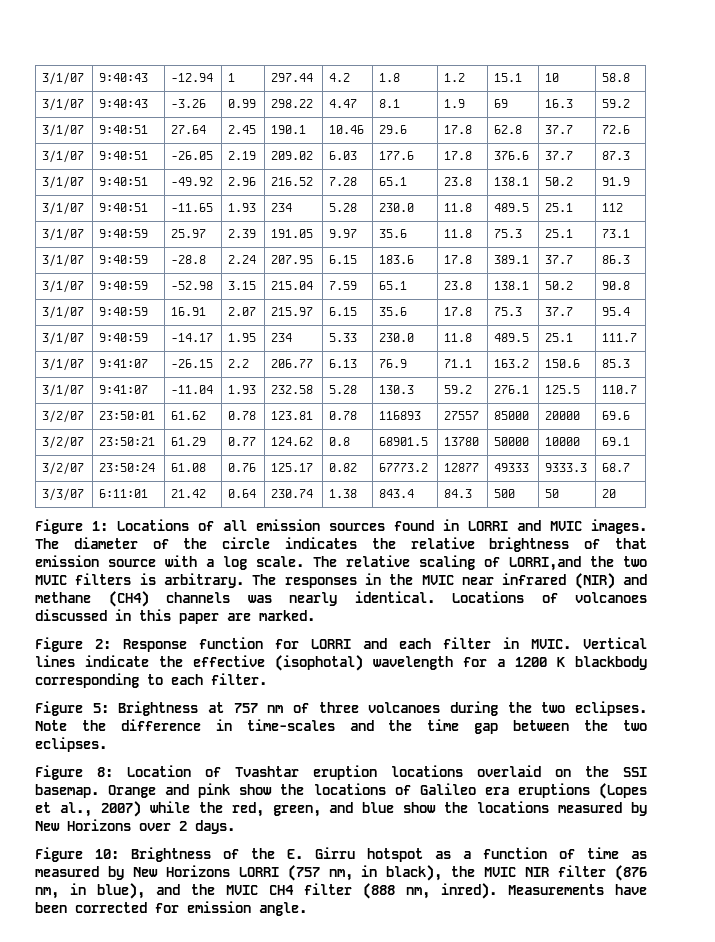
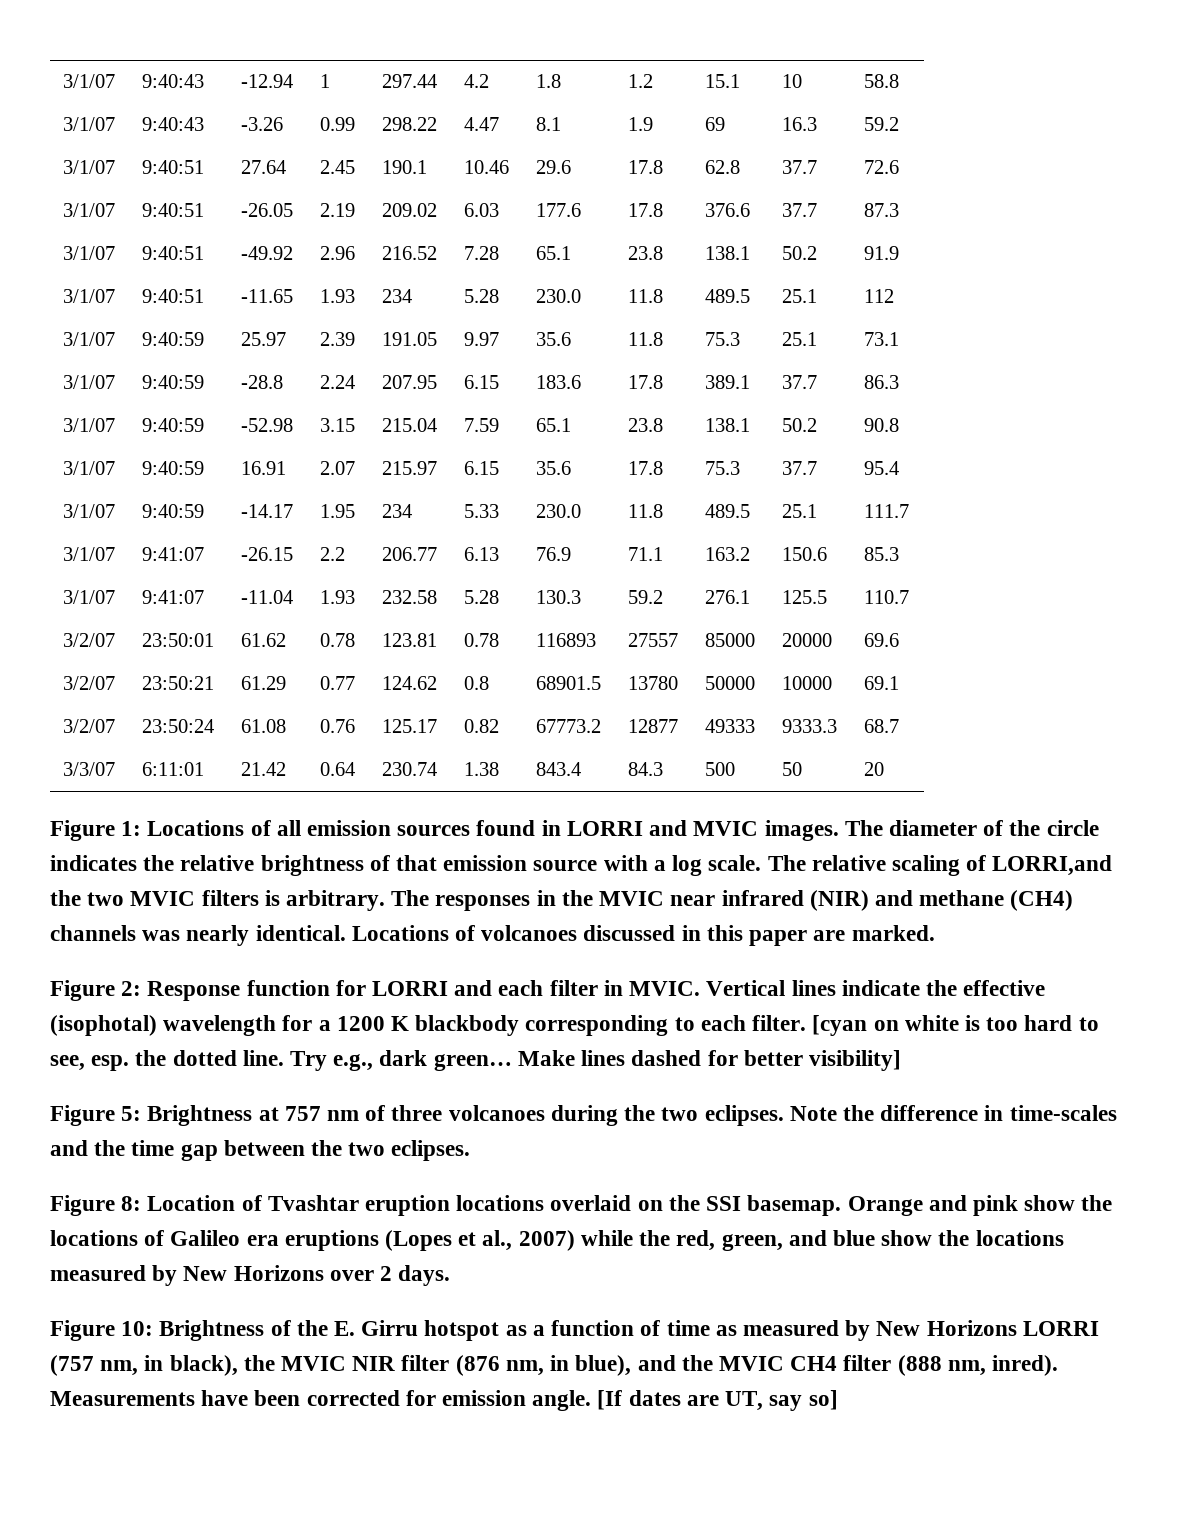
+ [cyan on white is too hard to see, esp. the dotted line. Try e.g., dark green… Make lines dashed for better visibility]
+ [If dates are UT, say so]

